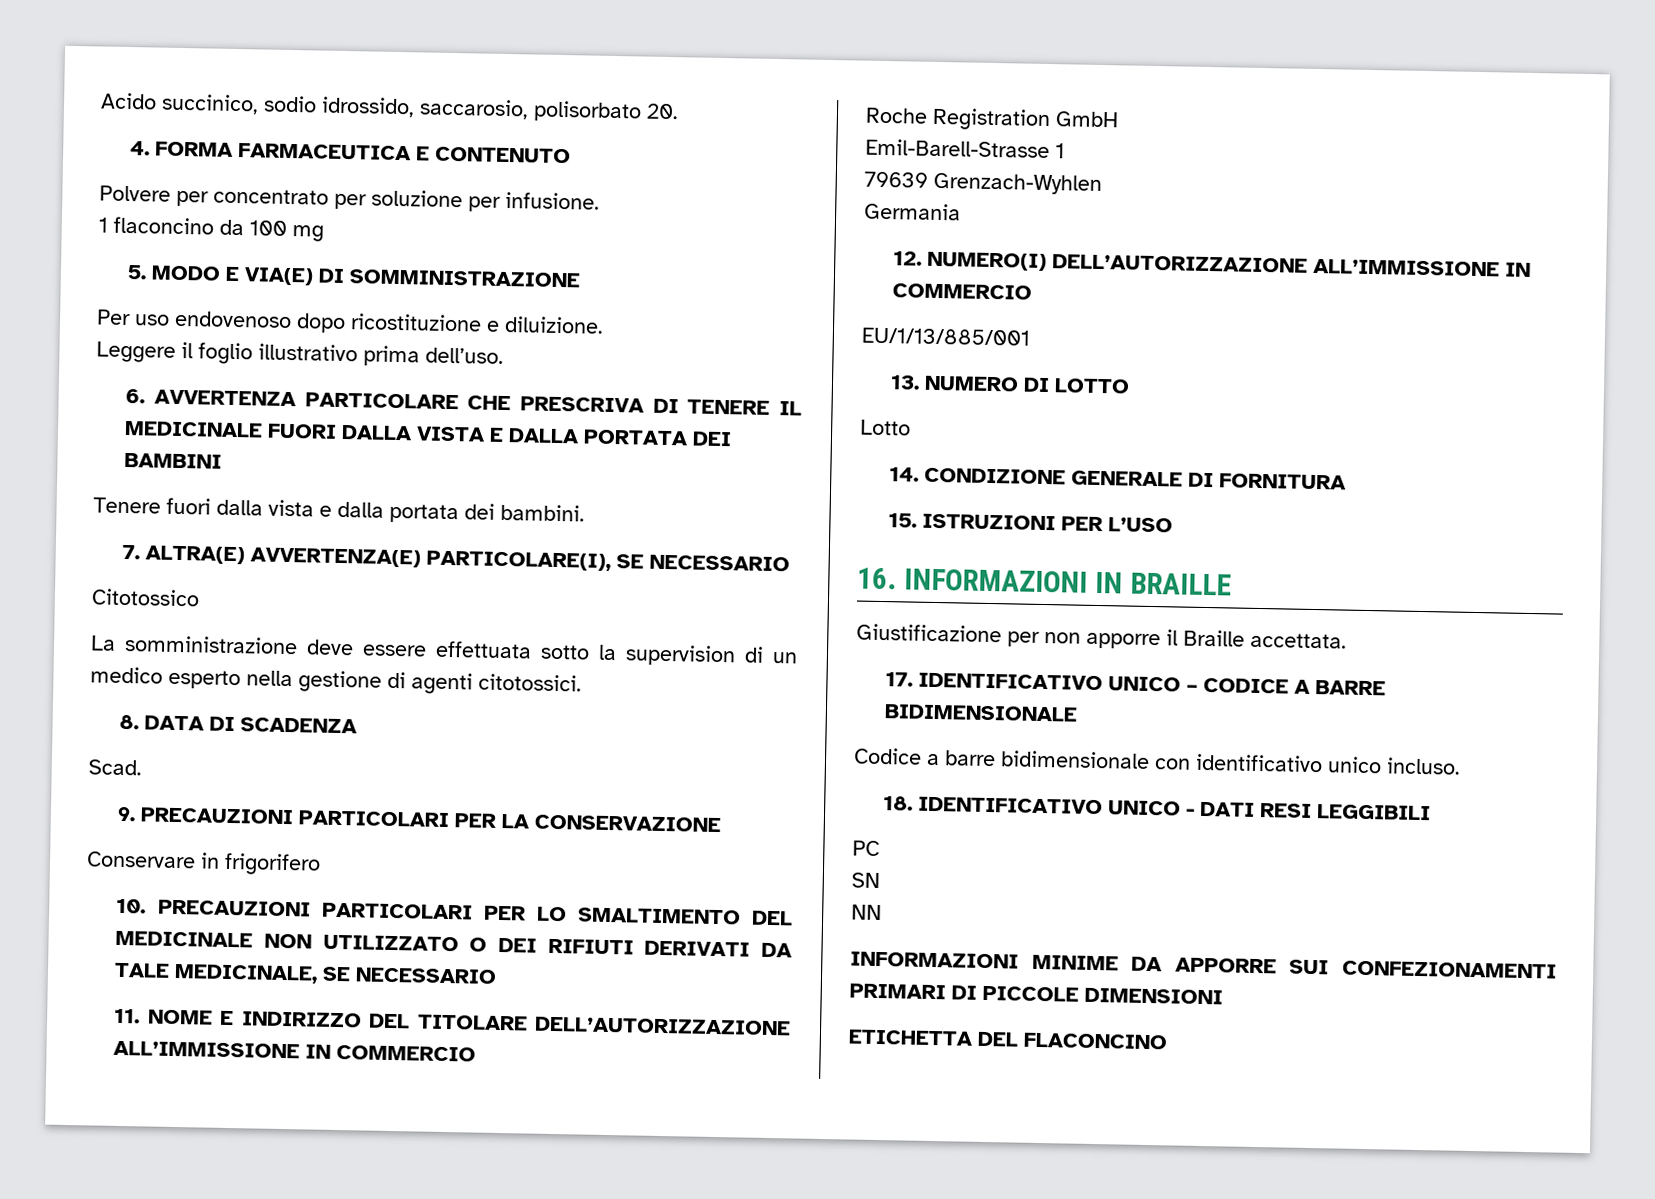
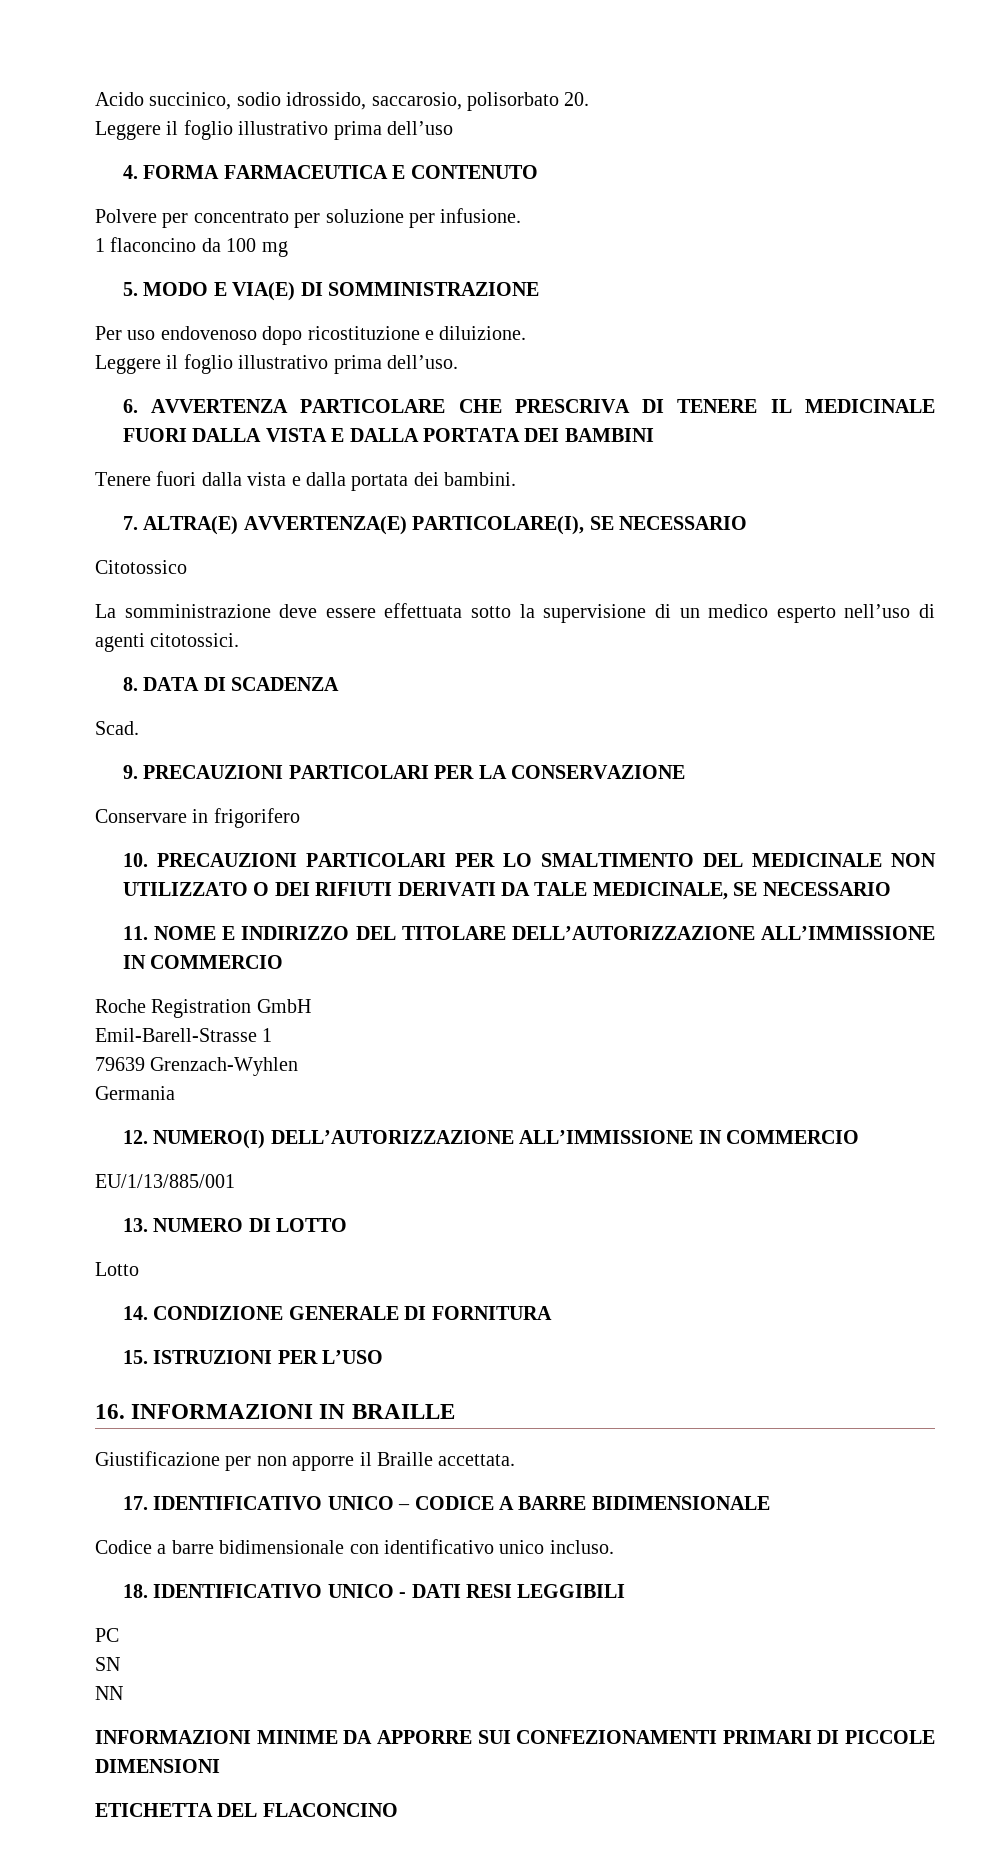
+ Leggere il foglio illustrativo prima dell’uso
- La somministrazione deve essere effettuata sotto la supervision di un medico esperto nella gestione di agenti citotossici.
+ La somministrazione deve essere effettuata sotto la supervisione di un medico esperto nell’uso di agenti citotossici.

